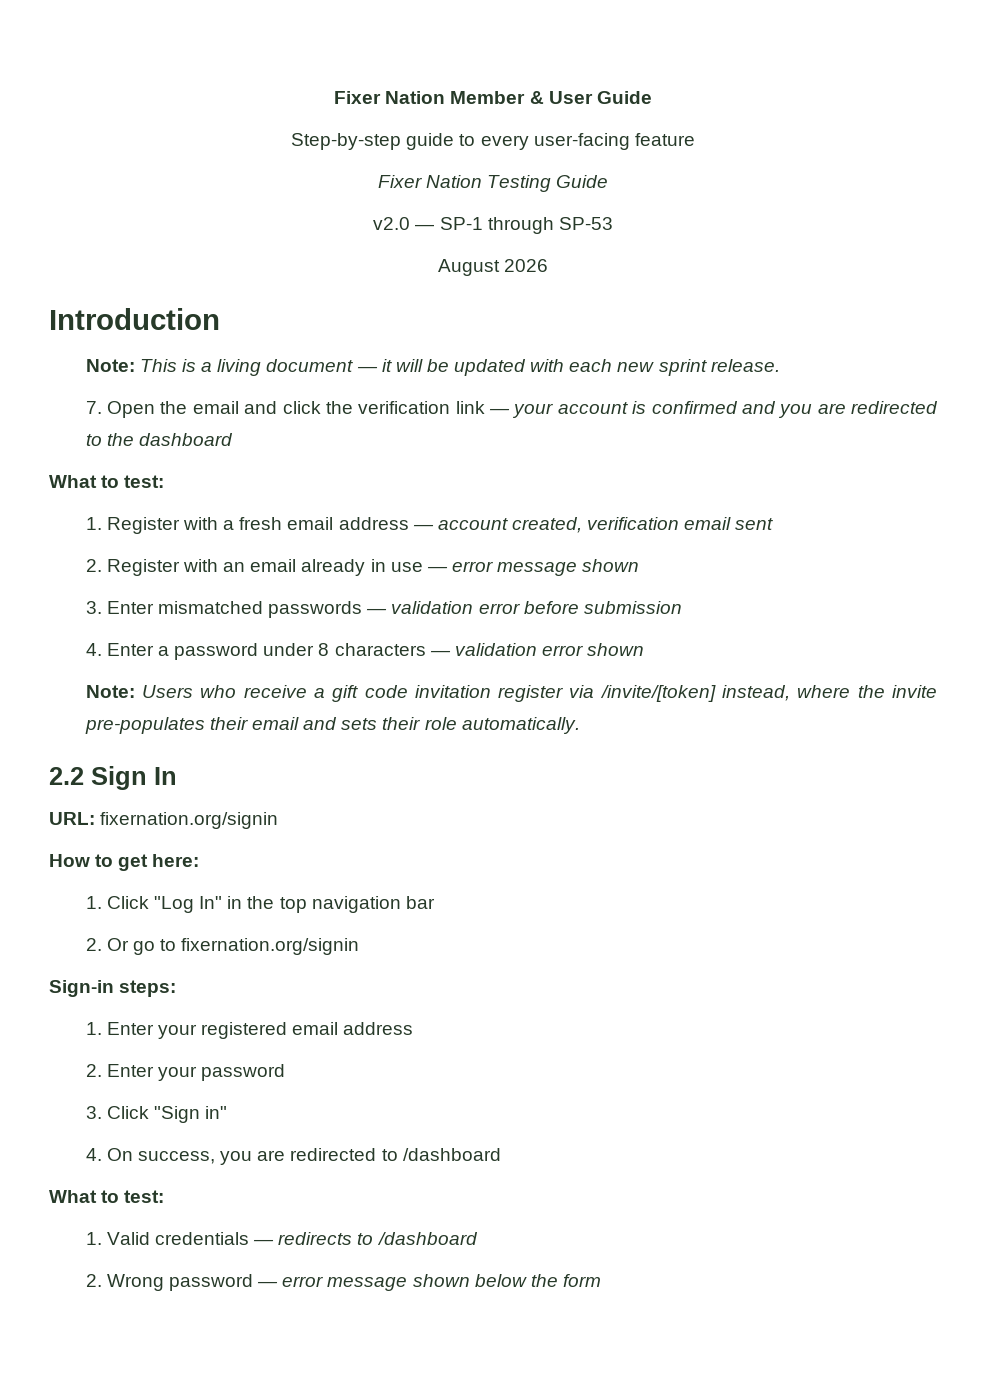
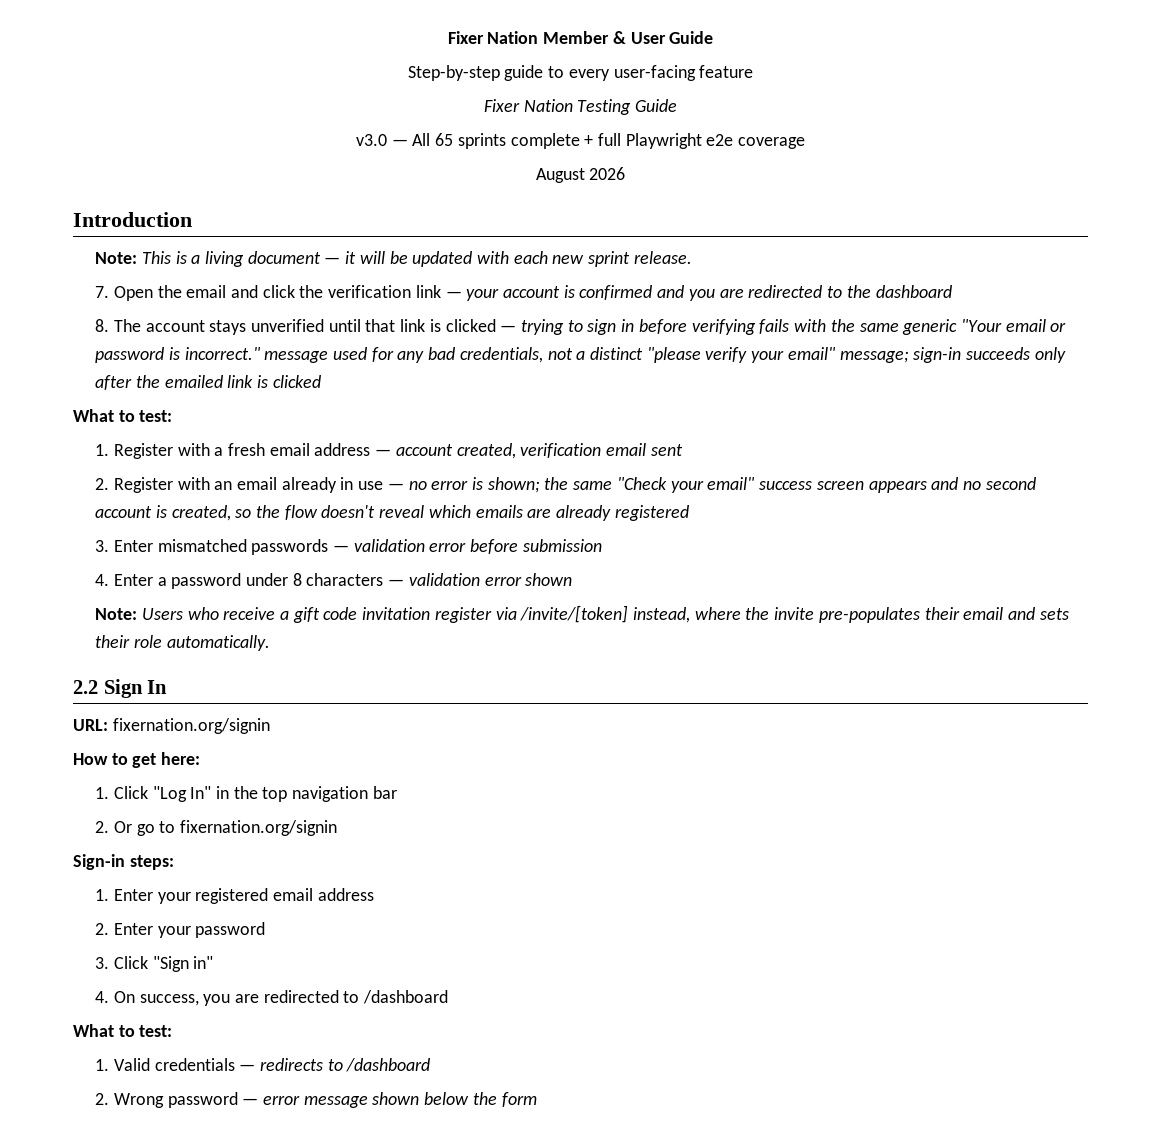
- v2.0 — SP-1 through SP-53
+ v3.0 — All 65 sprints complete + full Playwright e2e coverage
+ 8. The account stays unverified until that link is clicked — trying to sign in before verifying fails with the same generic "Your email or password is incorrect." message used for any bad credentials, not a distinct "please verify your email" message; sign-in succeeds only after the emailed link is clicked
- 2. Register with an email already in use — error message shown
+ 2. Register with an email already in use — no error is shown; the same "Check your email" success screen appears and no second account is created, so the flow doesn't reveal which emails are already registered

